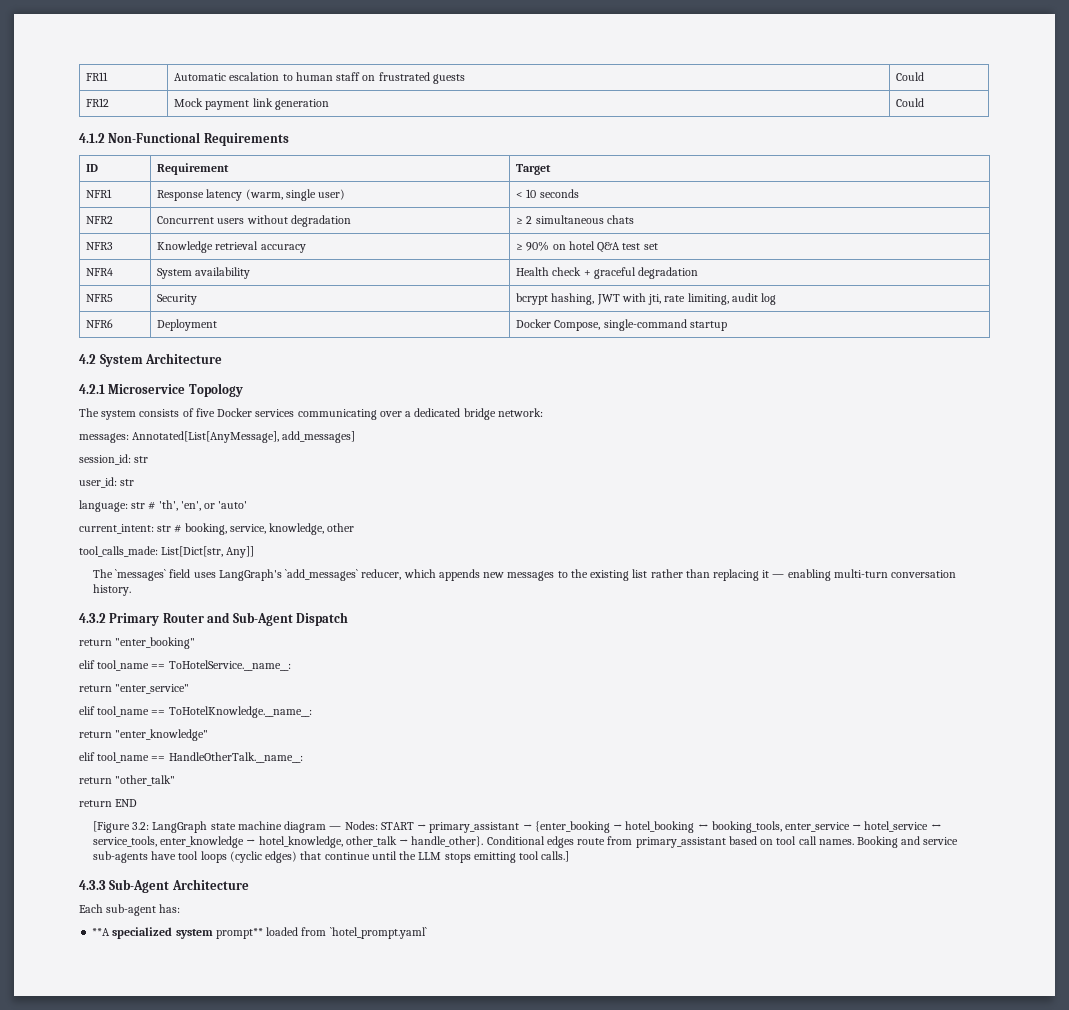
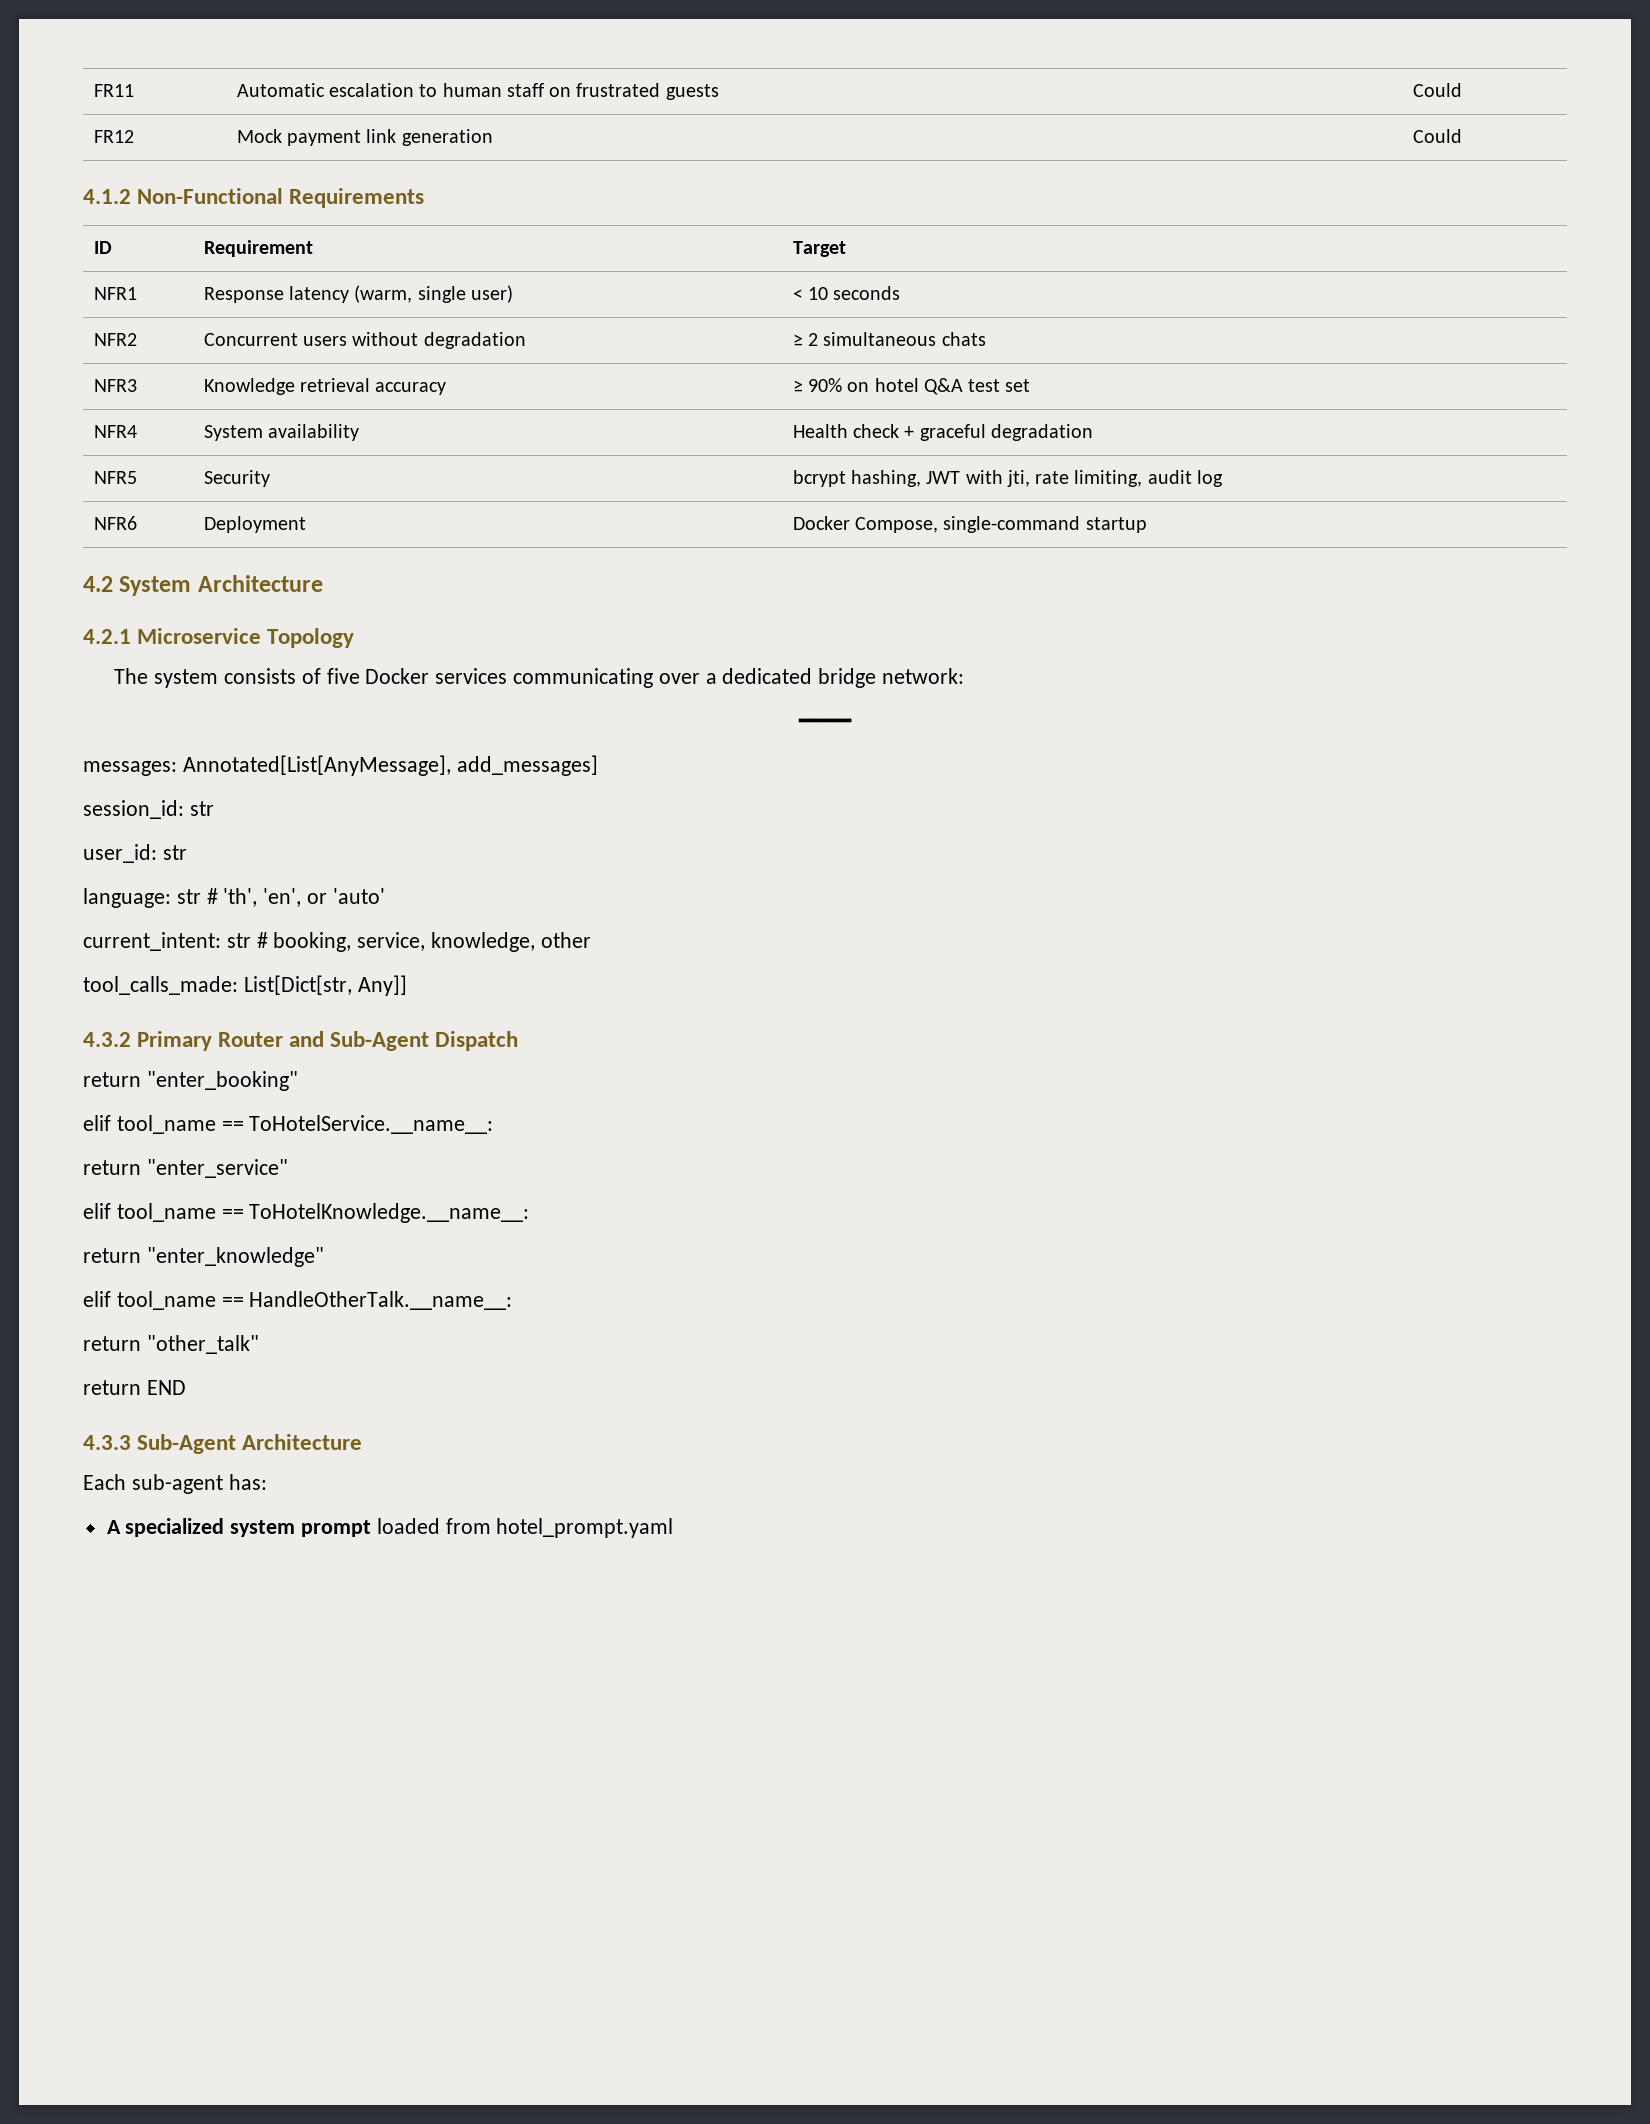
+ ━━━━
- The `messages` field uses LangGraph's `add_messages` reducer, which appends new messages to the existing list rather than replacing it — enabling multi-turn conversation history.
- [Figure 3.2: LangGraph state machine diagram — Nodes: START → primary_assistant → {enter_booking → hotel_booking ↔ booking_tools, enter_service → hotel_service ↔ service_tools, enter_knowledge → hotel_knowledge, other_talk → handle_other}. Conditional edges route from primary_assistant based on tool call names. Booking and service sub-agents have tool loops (cyclic edges) that continue until the LLM stops emitting tool calls.]
- **A specialized system prompt** loaded from `hotel_prompt.yaml`
+ A specialized system prompt loaded from hotel_prompt.yaml

